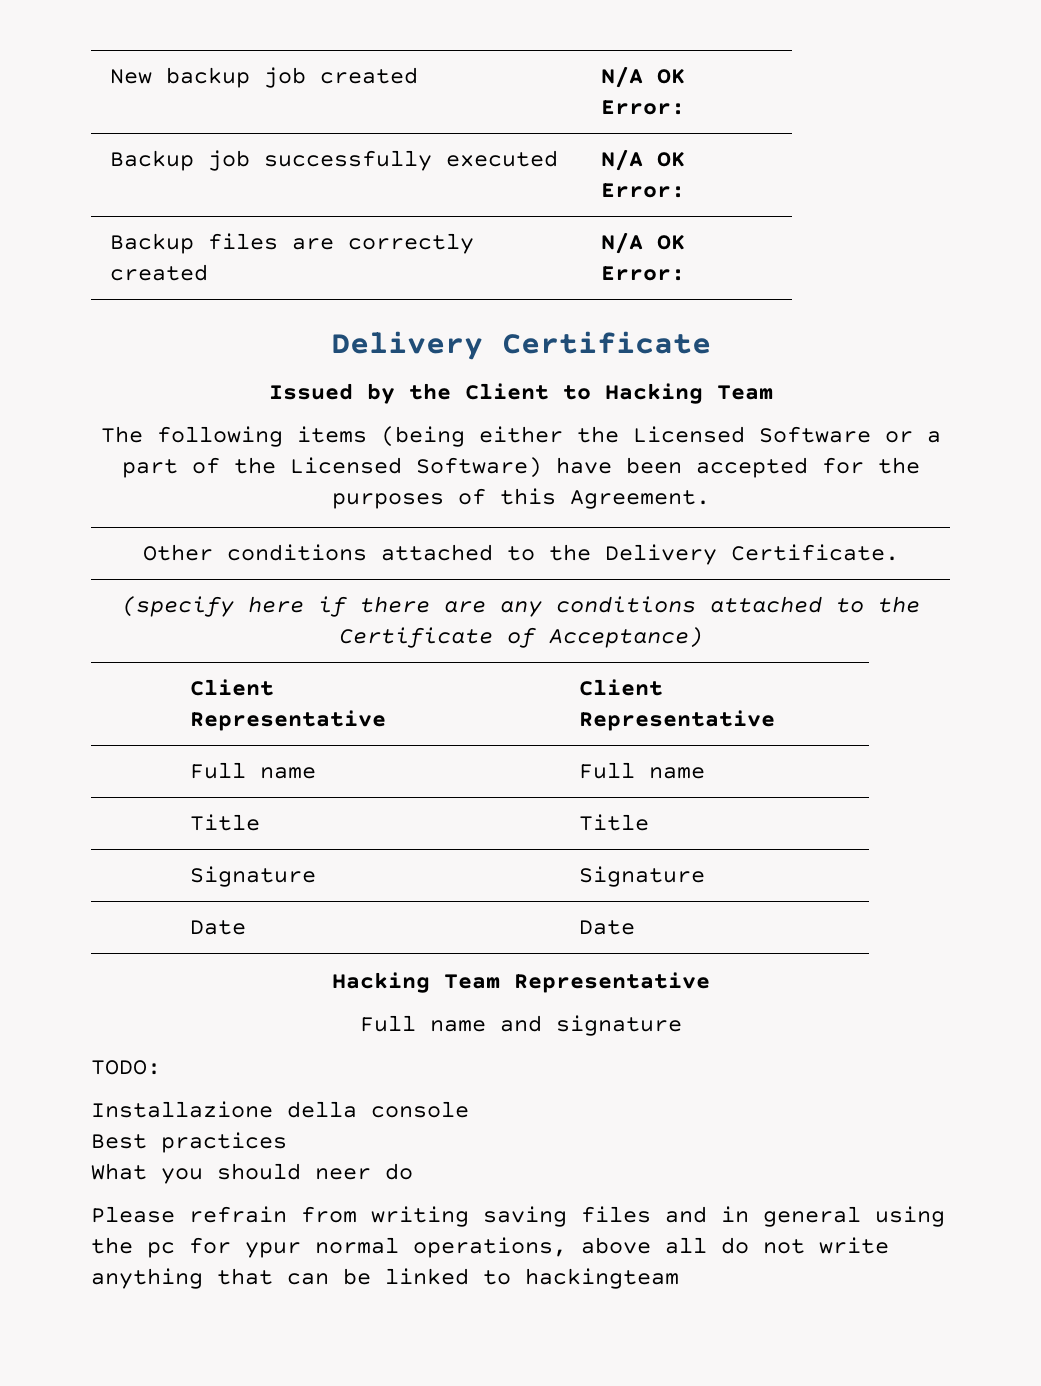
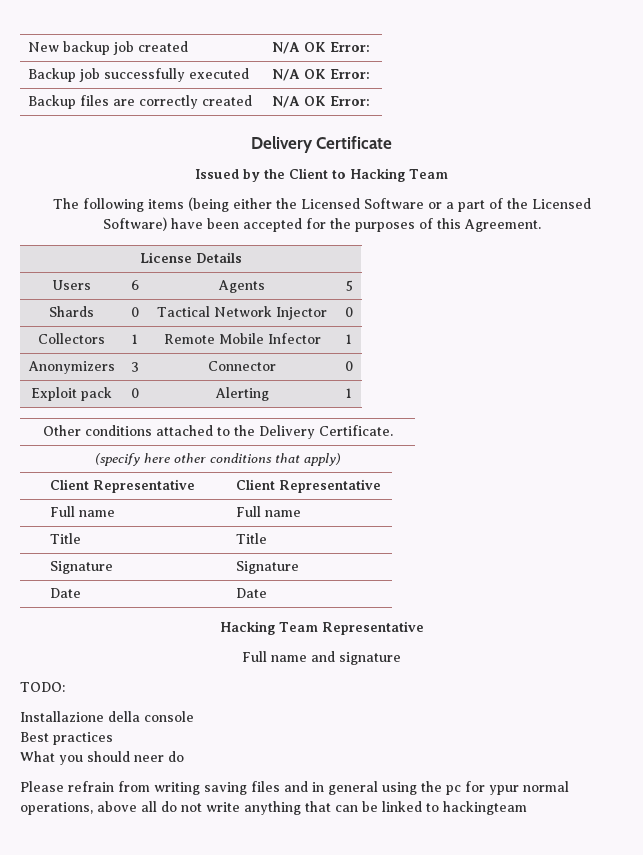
+ License Details
+ Users | 6 | Agents | 5
+ Shards | 0 | Tactical Network Injector | 0
+ Collectors | 1 | Remote Mobile Infector | 1
+ Anonymizers | 3 | Connector | 0
+ Exploit pack | 0 | Alerting | 1
- (specify here if there are any conditions attached to the Certificate of Acceptance)
+ (specify here other conditions that apply)

